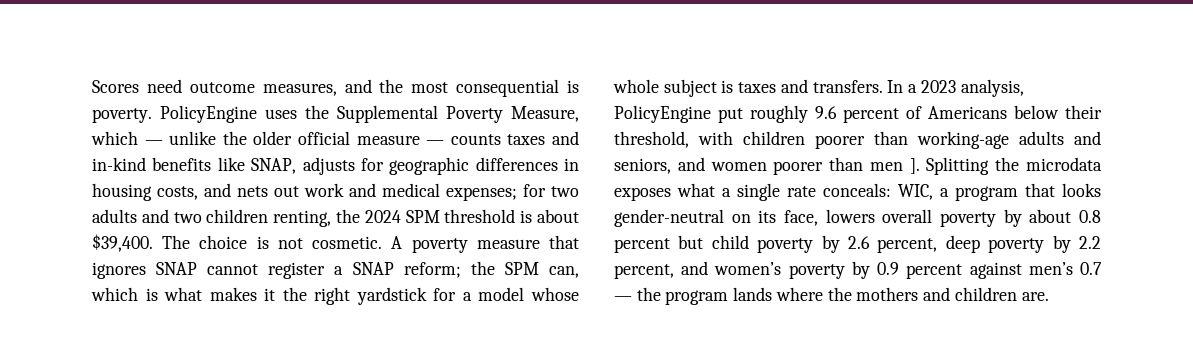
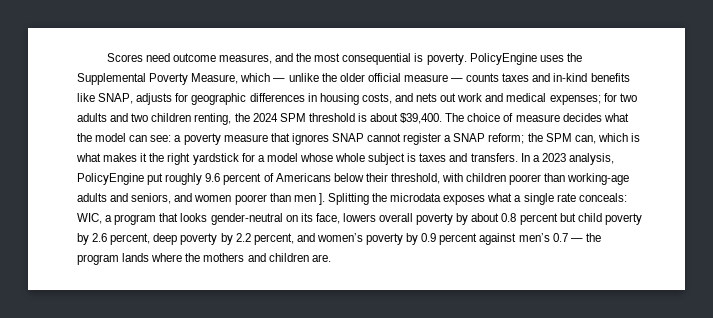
- The choice is not cosmetic. A poverty measure that ignores SNAP cannot register a SNAP reform; the SPM can, which is what makes it the right yardstick for a model whose whole subject is taxes and transfers.
+ The choice of measure decides what the model can see: a poverty measure that ignores SNAP cannot register a SNAP reform; the SPM can, which is what makes it the right yardstick for a model whose whole subject is taxes and transfers.

